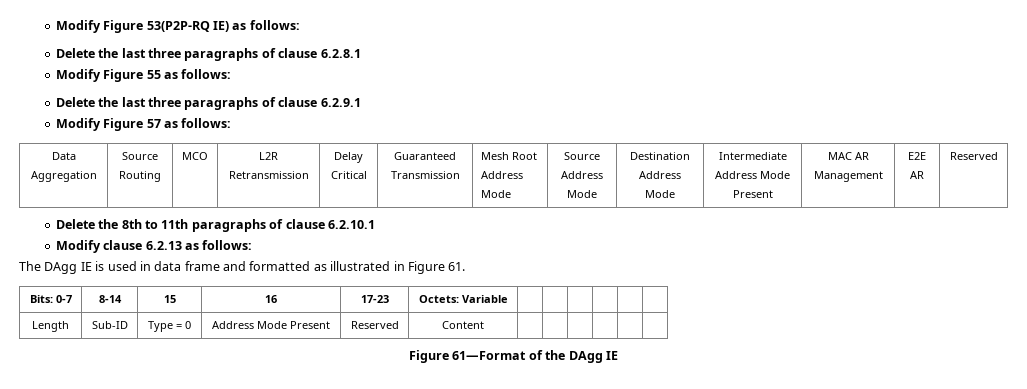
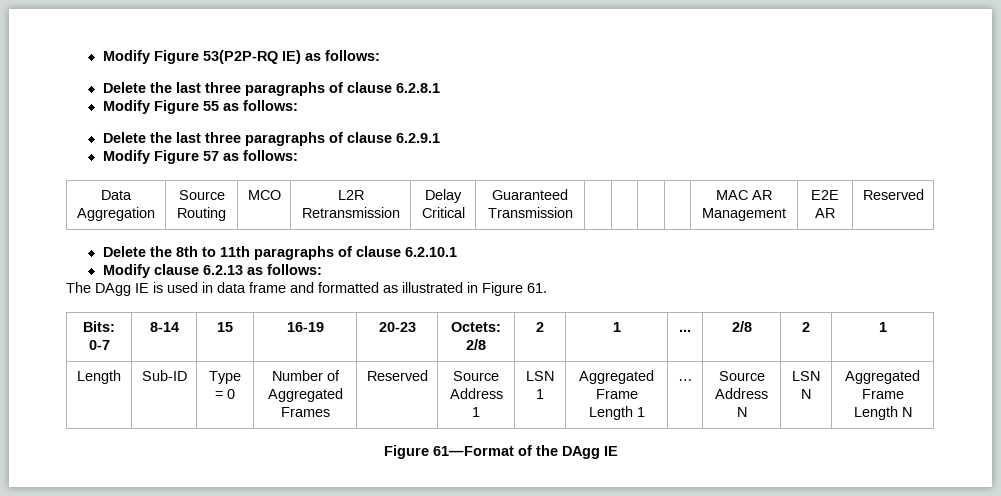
- Data Aggregation | Source Routing | MCO | L2R Retransmission | Delay Critical | Guaranteed Transmission | Mesh Root Address Mode | Source Address Mode | Destination Address Mode | Intermediate Address Mode Present | MAC AR Management | E2E AR | Reserved
+ Data Aggregation | Source Routing | MCO | L2R Retransmission | Delay Critical | Guaranteed Transmission | | | | | MAC AR Management | E2E AR | Reserved
- Bits: 0-7 | 8-14 | 15 | 16 | 17-23 | Octets: Variable | | | | | |
+ Bits: 0-7 | 8-14 | 15 | 16-19 | 20-23 | Octets: 2/8 | 2 | 1 | ... | 2/8 | 2 | 1
- Length | Sub-ID | Type = 0 | Address Mode Present | Reserved | Content | | | | | |
+ Length | Sub-ID | Type = 0 | Number of Aggregated Frames | Reserved | Source Address 1 | LSN 1 | Aggregated Frame Length 1 | … | Source Address N | LSN N | Aggregated Frame Length N

